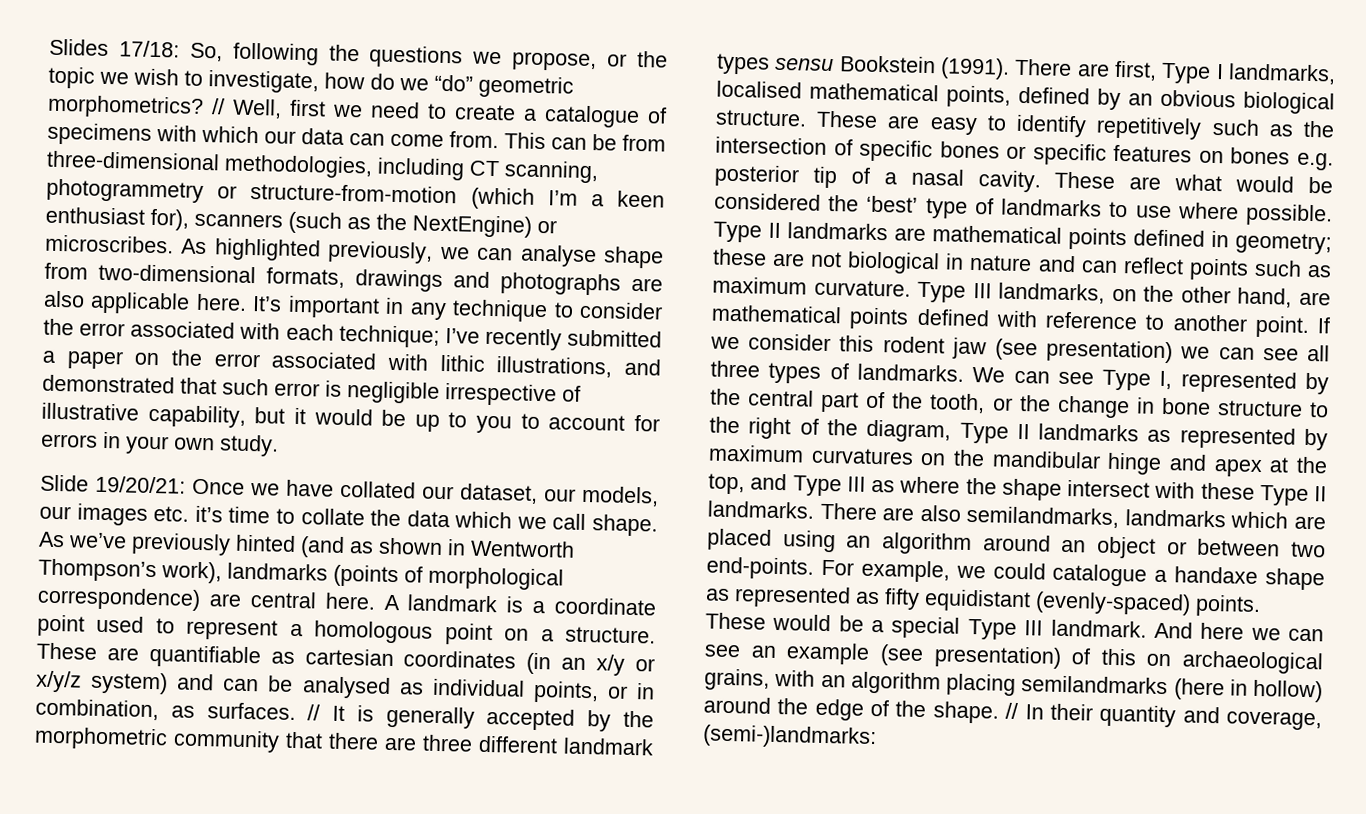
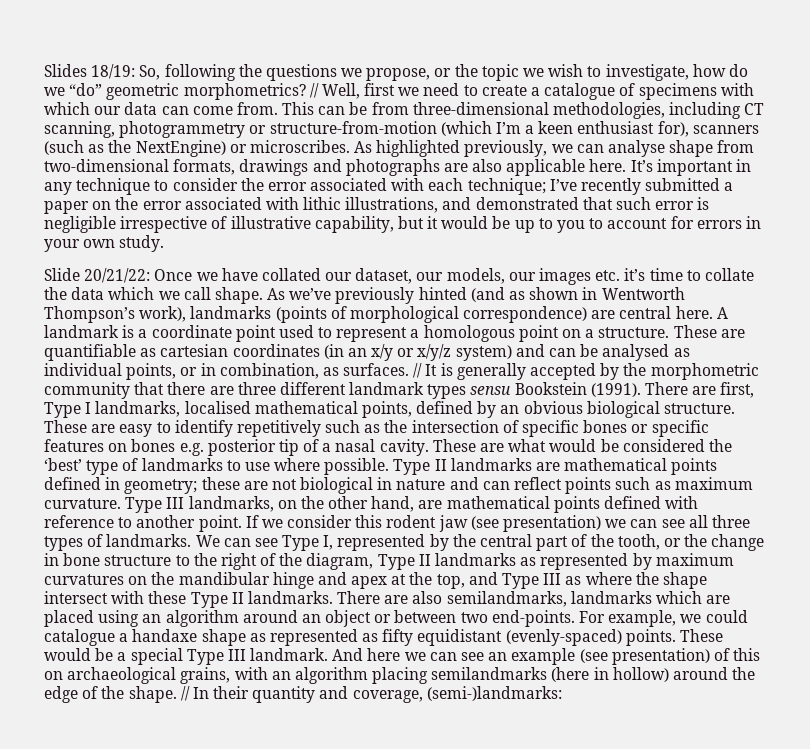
- Slides 17/18: So, following the questions we propose, or the topic we wish to investigate, how do we “do” geometric morphometrics?
+ Slides 18/19: So, following the questions we propose, or the topic we wish to investigate, how do we “do” geometric morphometrics?
- Slide 19/20/21: Once we have collated our dataset, our models, our images etc. it’s time to collate the data which we call shape.
+ Slide 20/21/22: Once we have collated our dataset, our models, our images etc. it’s time to collate the data which we call shape.

